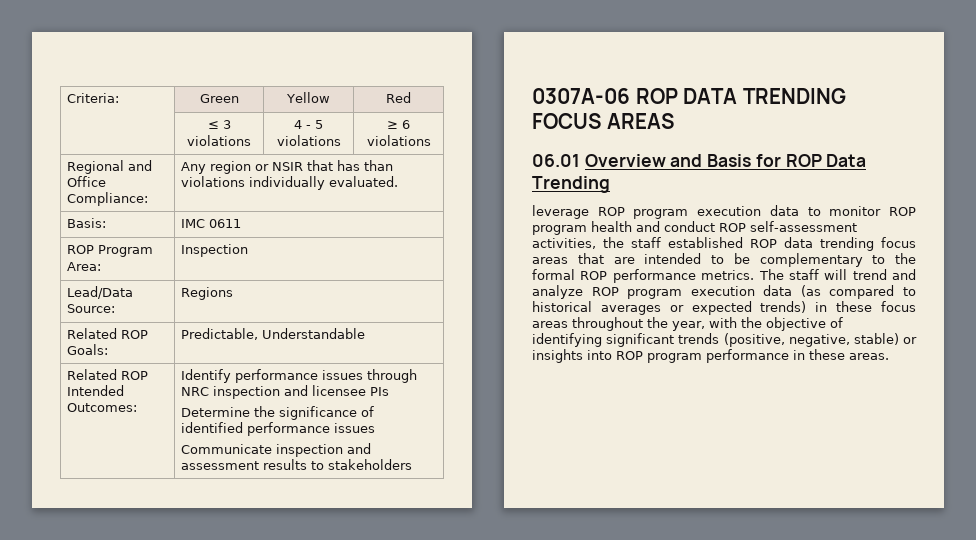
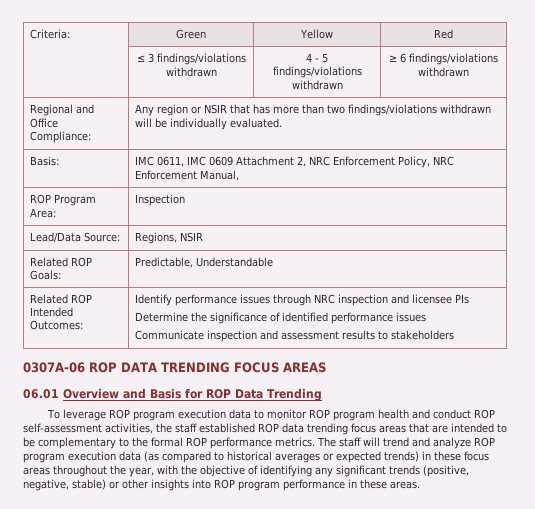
- | ≤ 3 violations | 4 - 5 violations | ≥ 6 violations
+ | ≤ 3 findings/violations withdrawn | 4 - 5 findings/violations withdrawn | ≥ 6 findings/violations withdrawn
- Regional and Office Compliance: | Any region or NSIR that has than violations individually evaluated.
- Basis: | IMC 0611
+ Regional and Office Compliance: | Any region or NSIR that has more than two findings/violations withdrawn will be individually evaluated.
+ Basis: | IMC 0611, IMC 0609 Attachment 2, NRC Enforcement Policy, NRC Enforcement Manual,
- Lead/Data Source: | Regions
+ Lead/Data Source: | Regions, NSIR
- leverage ROP program execution data to monitor ROP program health and conduct ROP self-assessment activities, the staff established ROP data trending focus areas that are intended to be complementary to the formal ROP performance metrics.
+ To leverage ROP program execution data to monitor ROP program health and conduct ROP self-assessment activities, the staff established ROP data trending focus areas that are intended to be complementary to the formal ROP performance metrics.
- The staff will trend and analyze ROP program execution data (as compared to historical averages or expected trends) in these focus areas throughout the year, with the objective of identifying significant trends (positive, negative, stable) or insights into ROP program performance in these areas.
+ The staff will trend and analyze ROP program execution data (as compared to historical averages or expected trends) in these focus areas throughout the year, with the objective of identifying any significant trends (positive, negative, stable) or other insights into ROP program performance in these areas.

